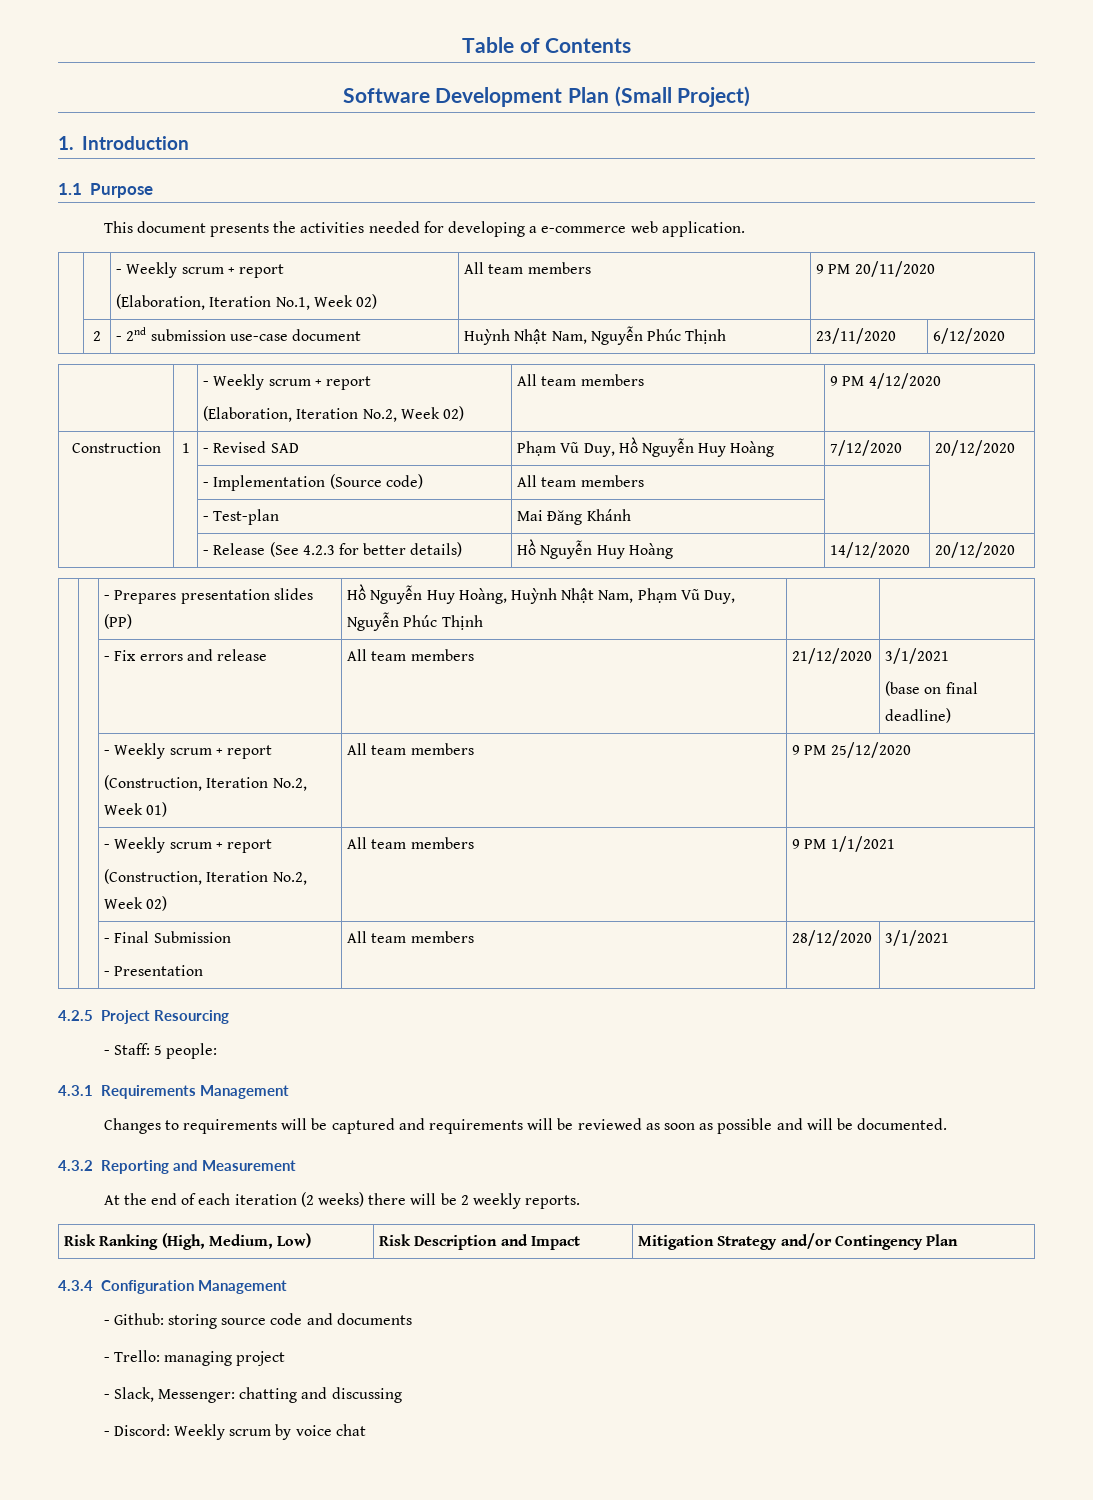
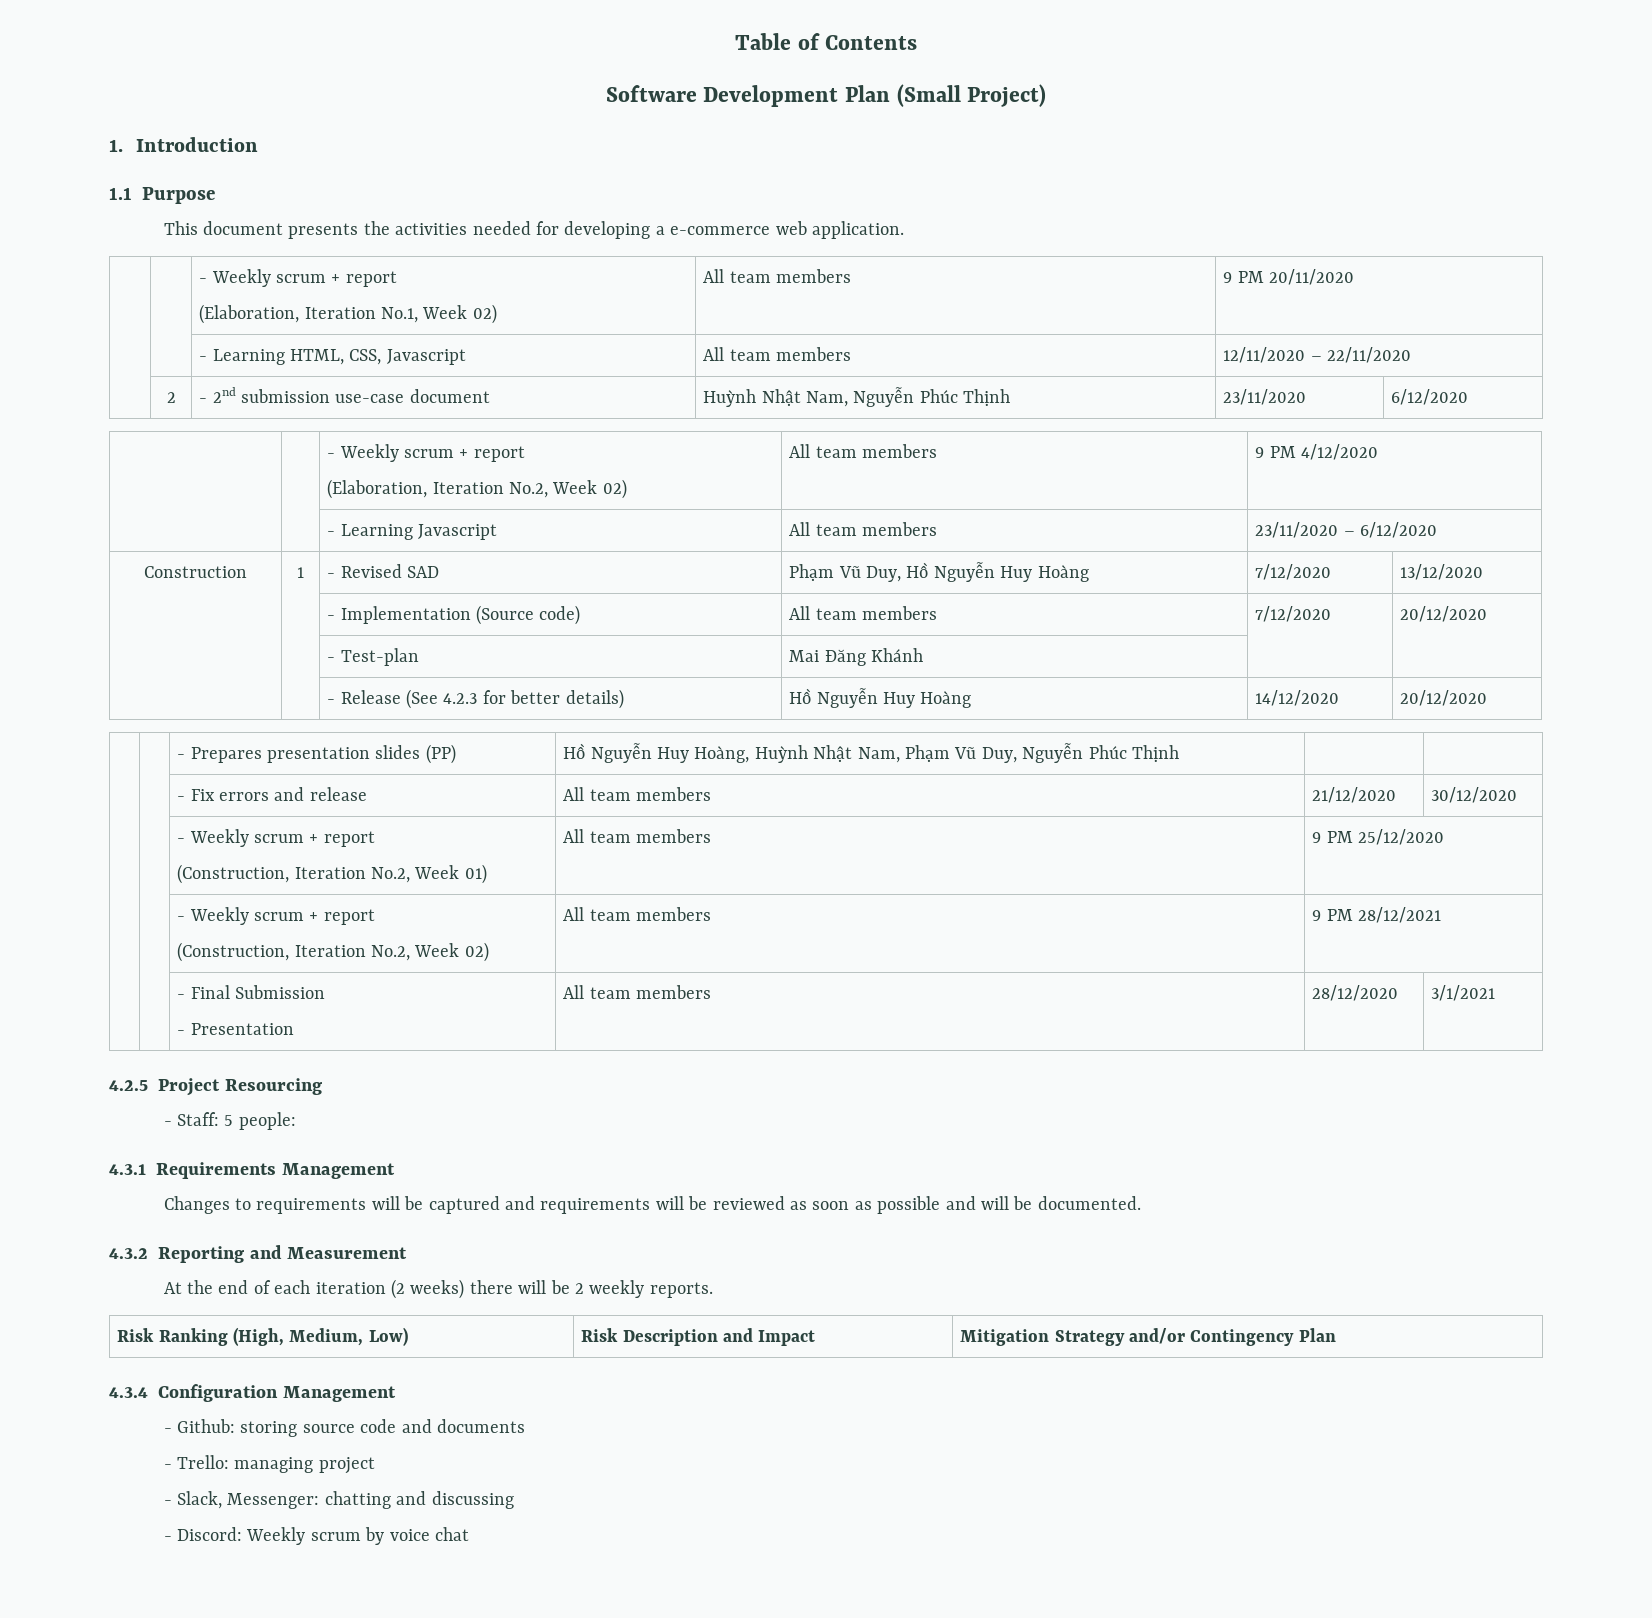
+ | | - Learning HTML, CSS, Javascript | All team members | 12/11/2020 – 22/11/2020
+ | | - Learning Javascript | All team members | 23/11/2020 – 6/12/2020
- Construction | 1 | - Revised SAD | Phạm Vũ Duy, Hồ Nguyễn Huy Hoàng | 7/12/2020 | 20/12/2020
+ Construction | 1 | - Revised SAD | Phạm Vũ Duy, Hồ Nguyễn Huy Hoàng | 7/12/2020 | 13/12/2020
- | | - Implementation (Source code) | All team members | |
+ | | - Implementation (Source code) | All team members | 7/12/2020 | 20/12/2020
- | | - Fix errors and release | All team members | 21/12/2020 | 3/1/2021
- (base on final deadline)
+ | | - Fix errors and release | All team members | 21/12/2020 | 30/12/2020
  | | - Weekly scrum + report
  (Construction, Iteration No.2, Week 01) | All team members | 9 PM 25/12/2020
  | | - Weekly scrum + report
- (Construction, Iteration No.2, Week 02) | All team members | 9 PM 1/1/2021
+ (Construction, Iteration No.2, Week 02) | All team members | 9 PM 28/12/2021

